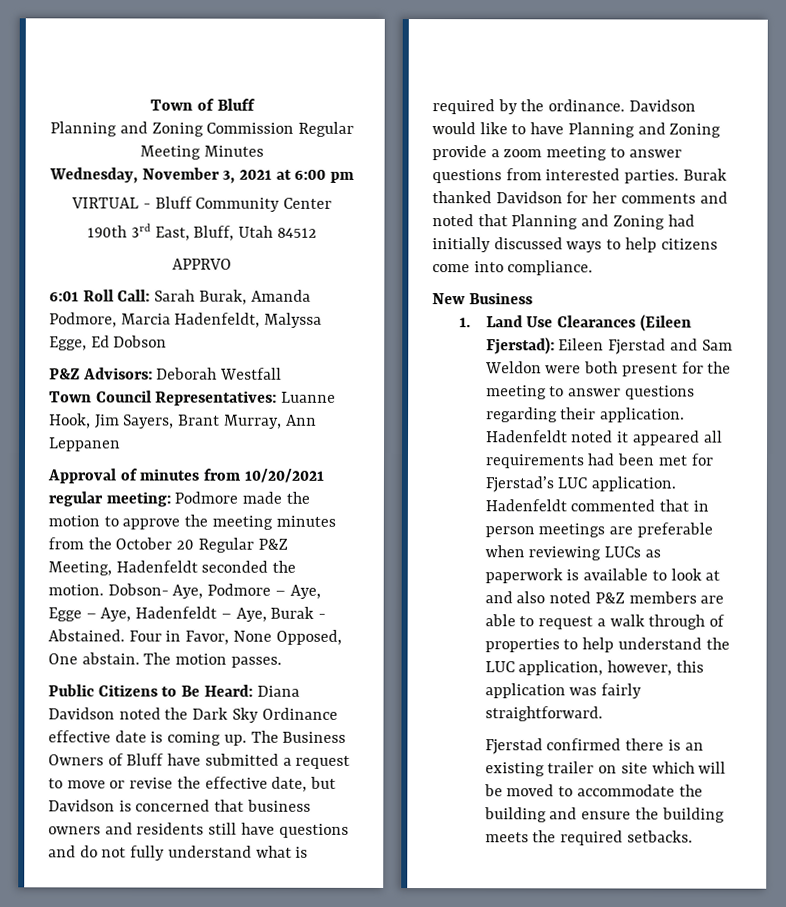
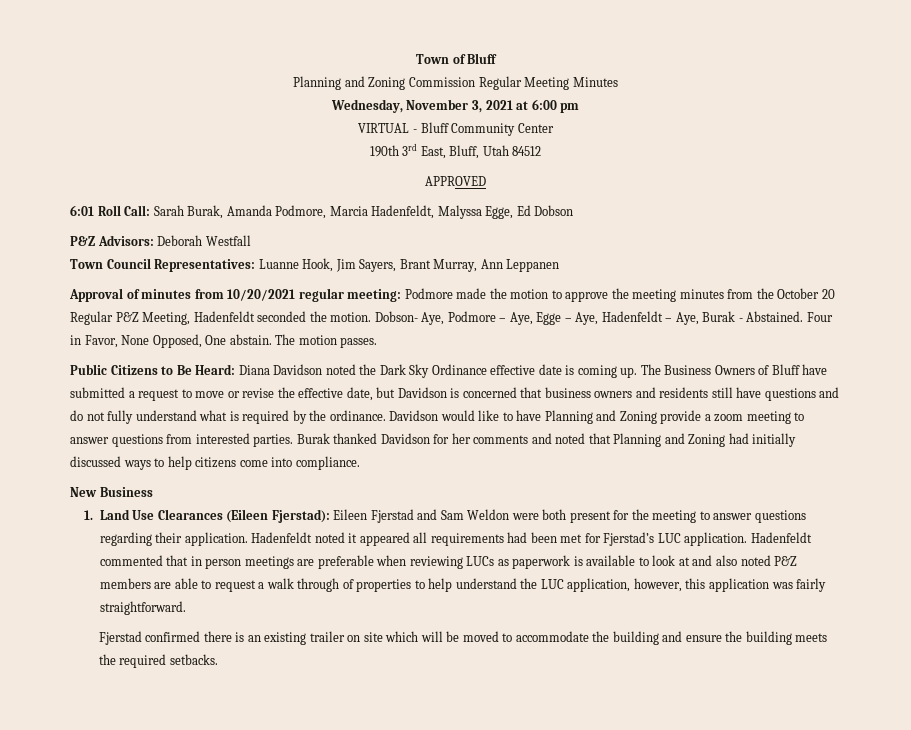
- APPRVO
+ APPROVED

